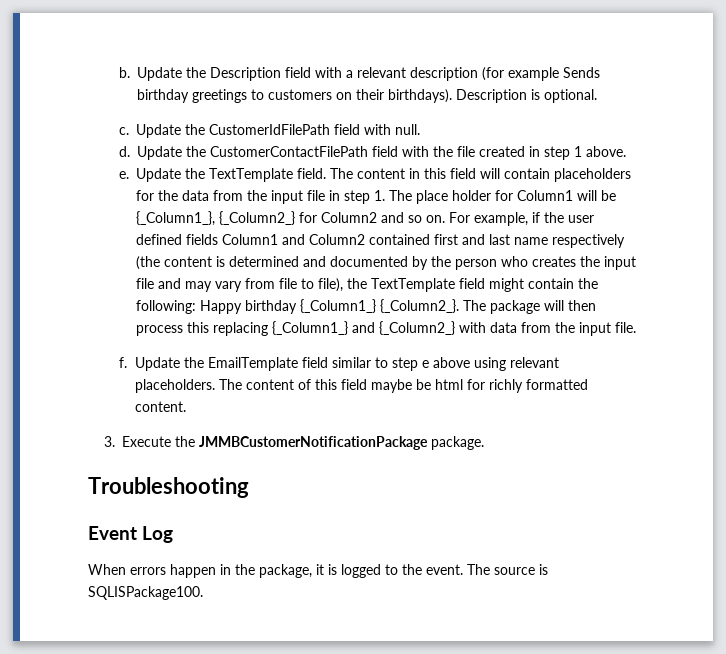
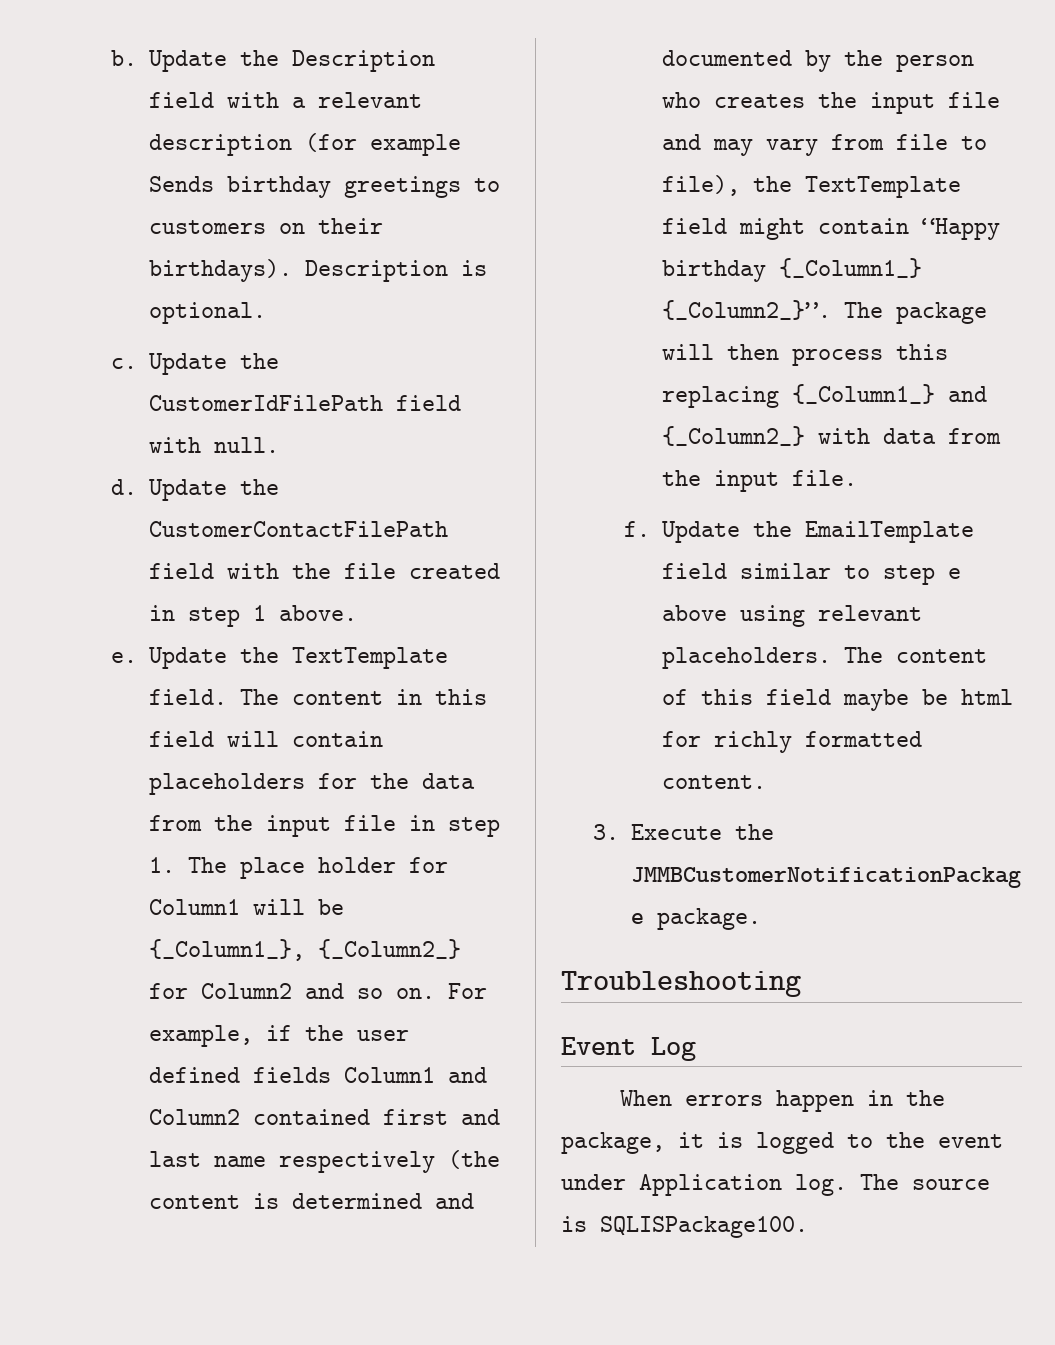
- For example, if the user defined fields Column1 and Column2 contained first and last name respectively (the content is determined and documented by the person who creates the input file and may vary from file to file), the TextTemplate field might contain the following: Happy birthday {_Column1_} {_Column2_}.
+ For example, if the user defined fields Column1 and Column2 contained first and last name respectively (the content is determined and documented by the person who creates the input file and may vary from file to file), the TextTemplate field might contain “Happy birthday {_Column1_} {_Column2_}”.
- When errors happen in the package, it is logged to the event.
+ When errors happen in the package, it is logged to the event under Application log.

